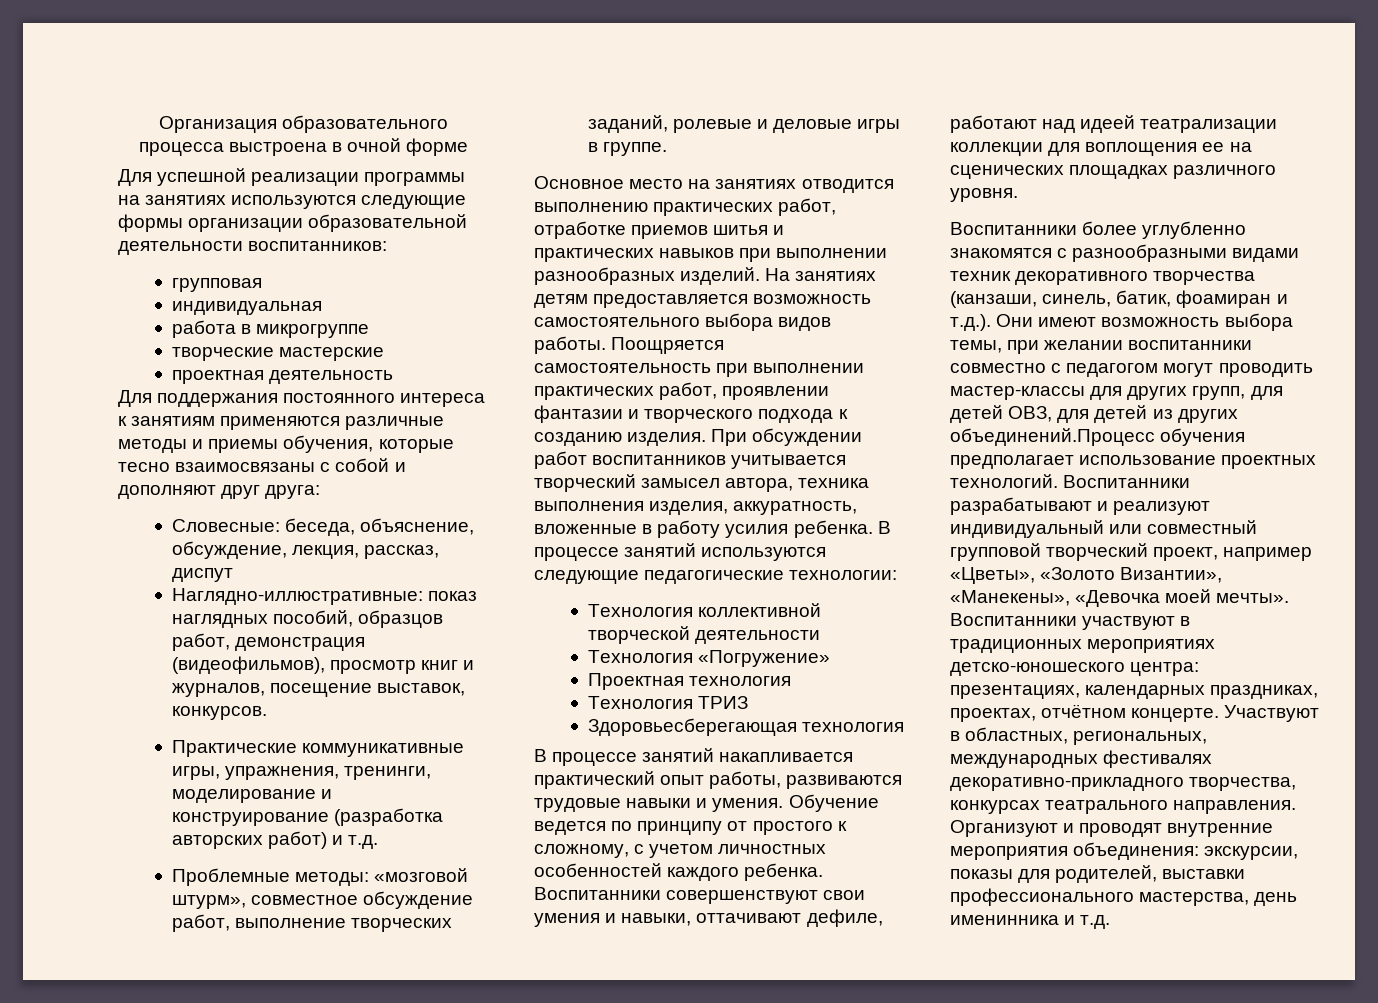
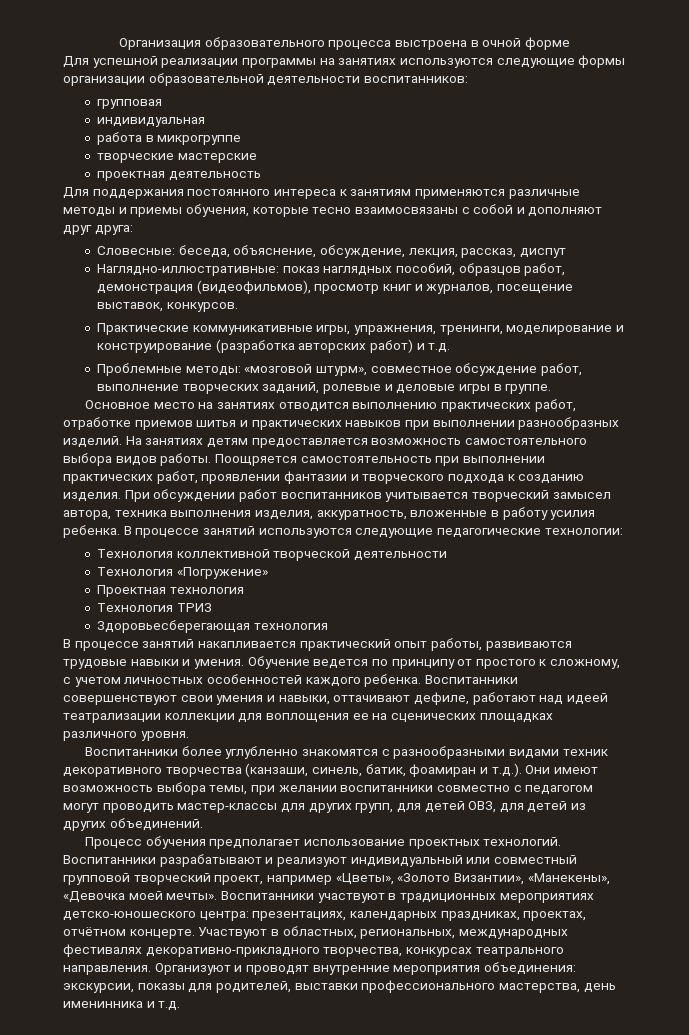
- Воспитанники более углубленно знакомятся с разнообразными видами техник декоративного творчества (канзаши, синель, батик, фоамиран и т.д.). Они имеют возможность выбора темы, при желании воспитанники совместно с педагогом могут проводить мастер-классы для других групп, для детей ОВЗ, для детей из других объединений.Процесс обучения предполагает использование проектных технологий.
+ Воспитанники более углубленно знакомятся с разнообразными видами техник декоративного творчества (канзаши, синель, батик, фоамиран и т.д.). Они имеют возможность выбора темы, при желании воспитанники совместно с педагогом могут проводить мастер-классы для других групп, для детей ОВЗ, для детей из других объединений.
+ Процесс обучения предполагает использование проектных технологий.

